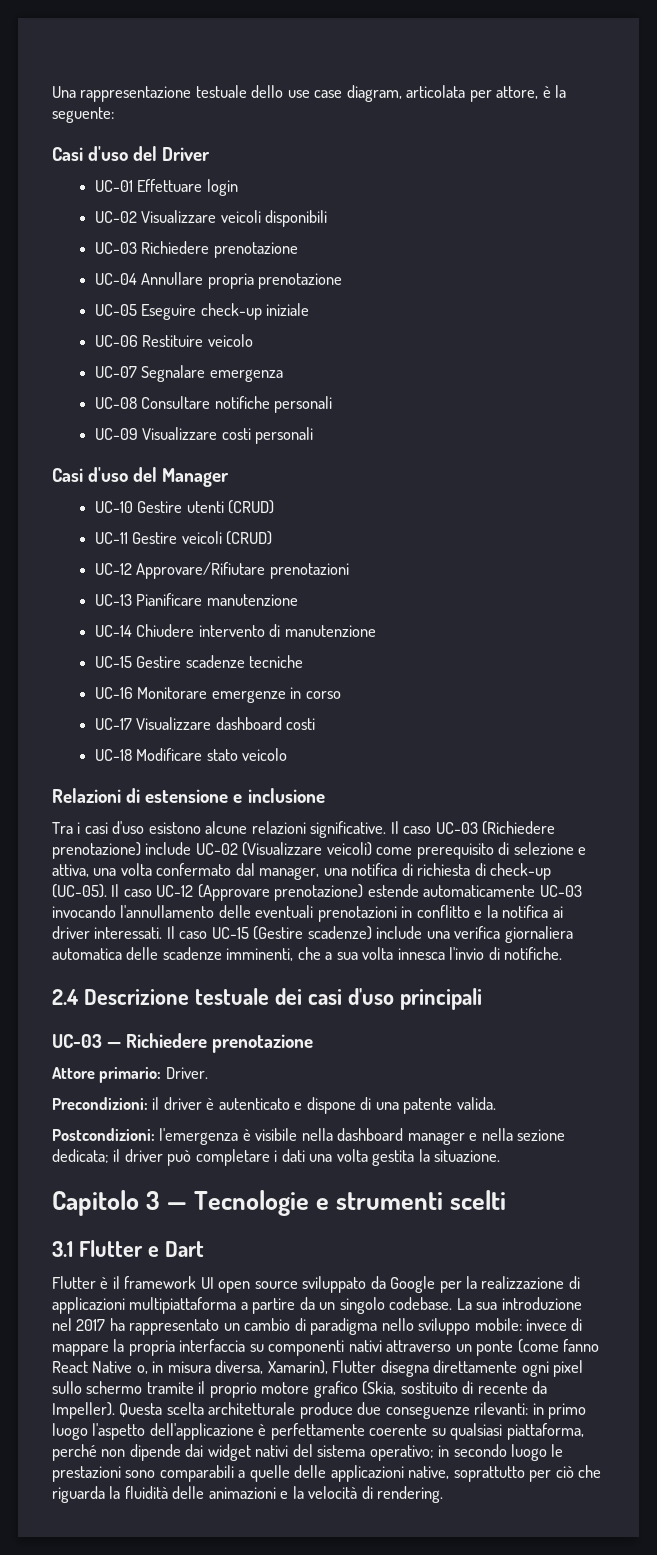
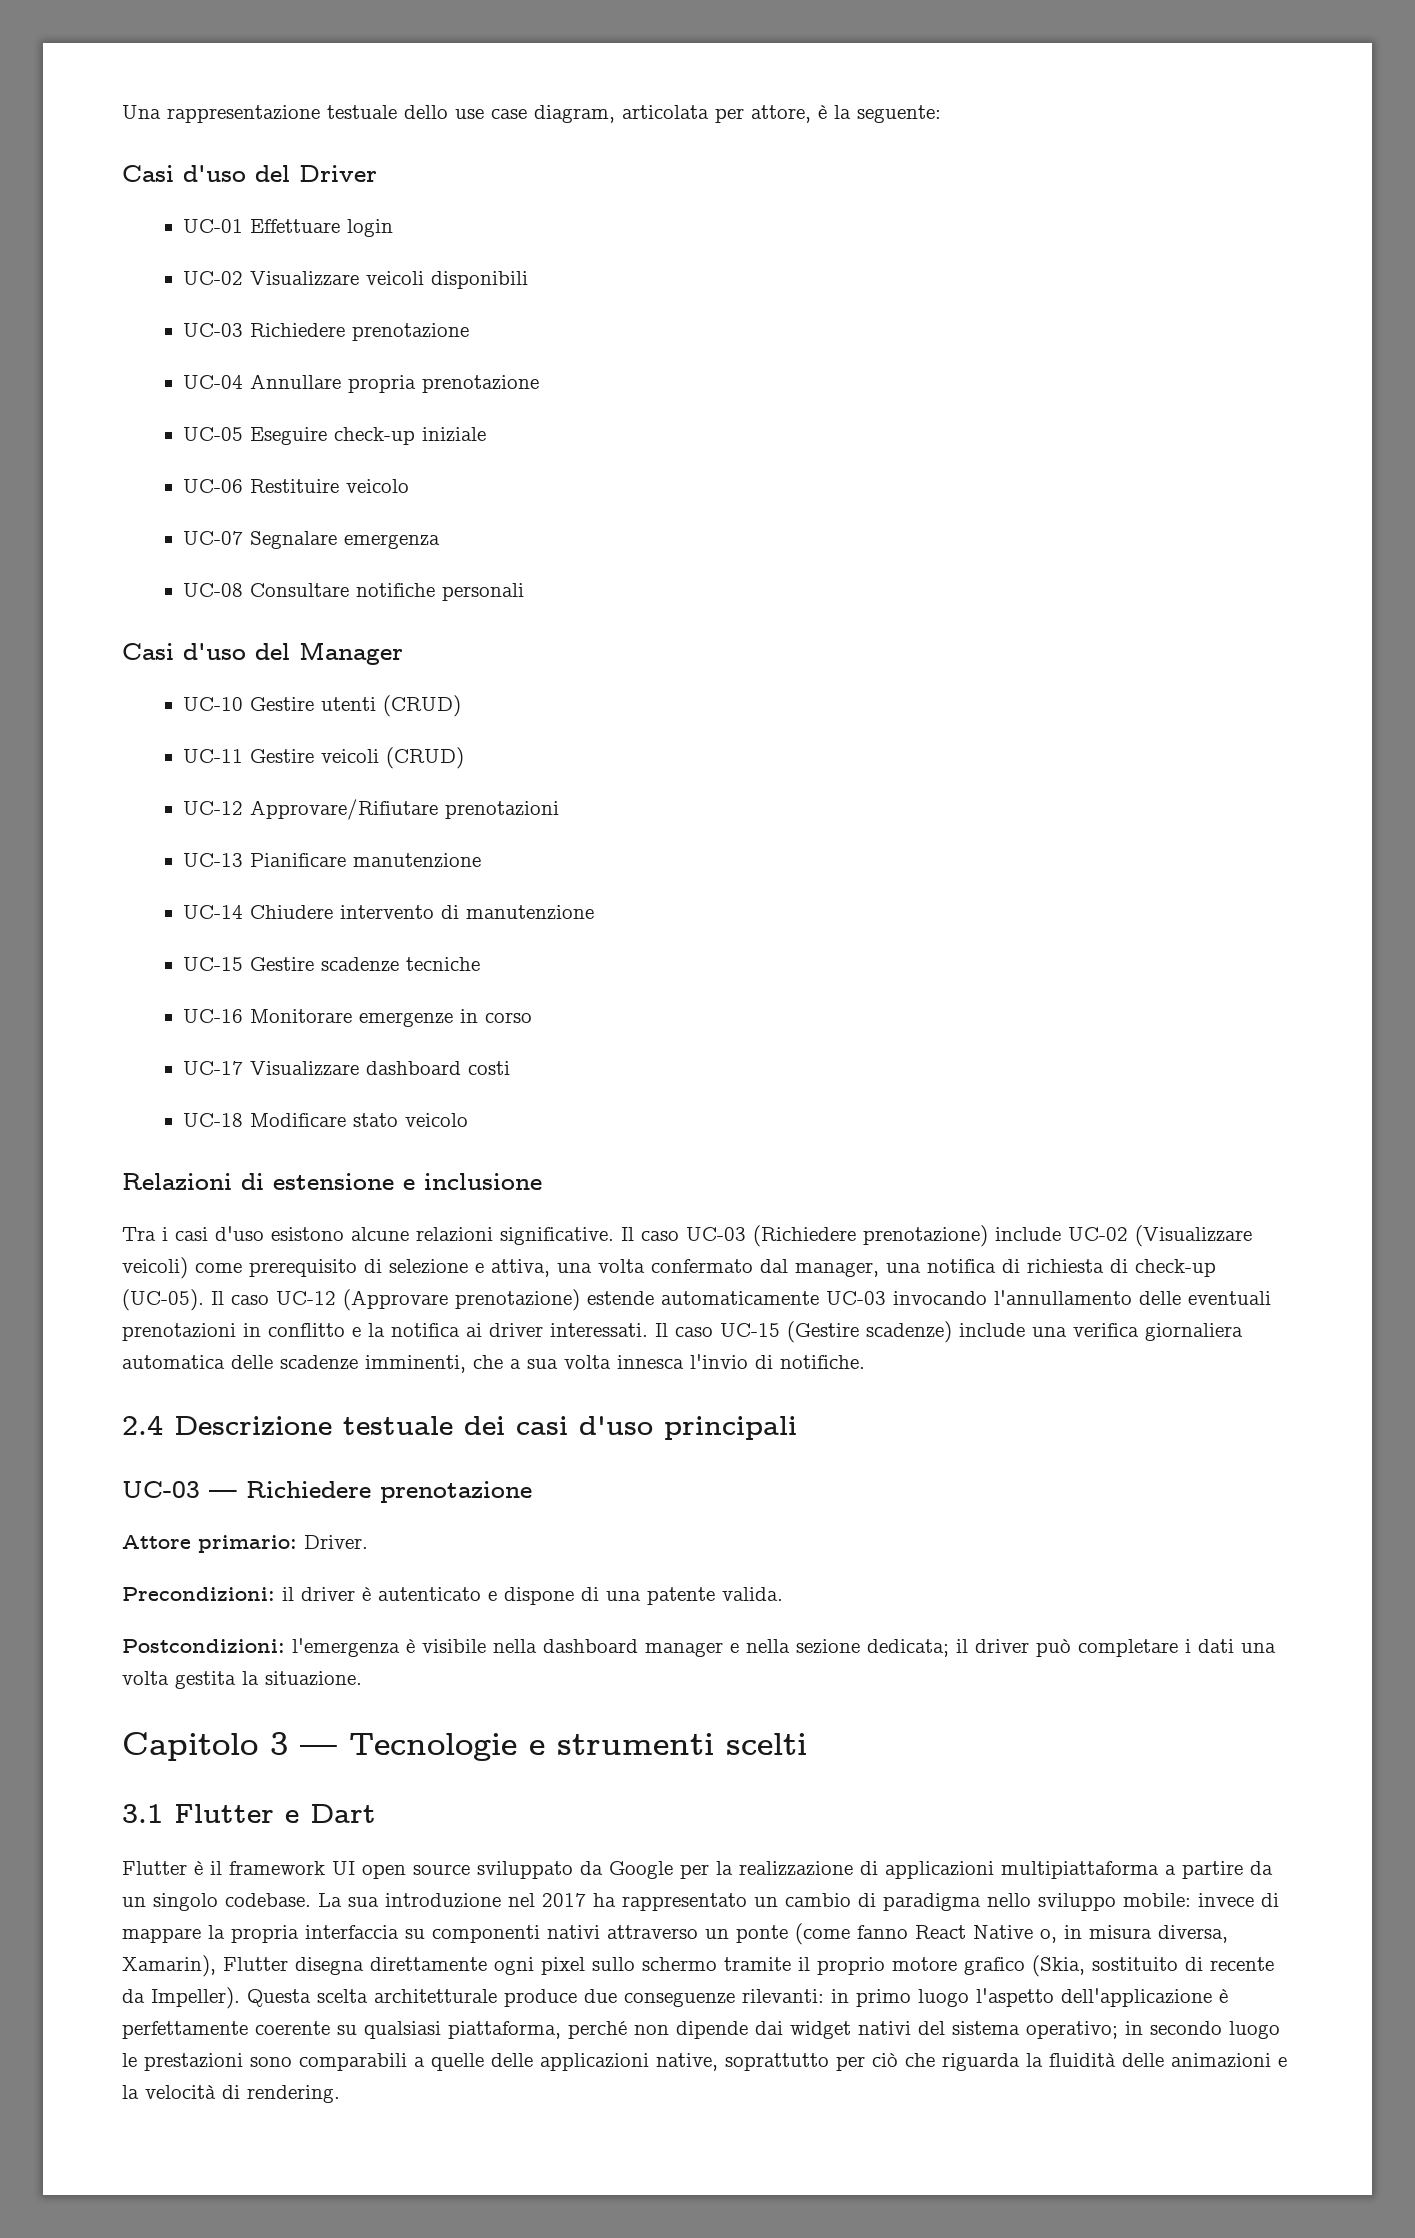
- UC-09 Visualizzare costi personali

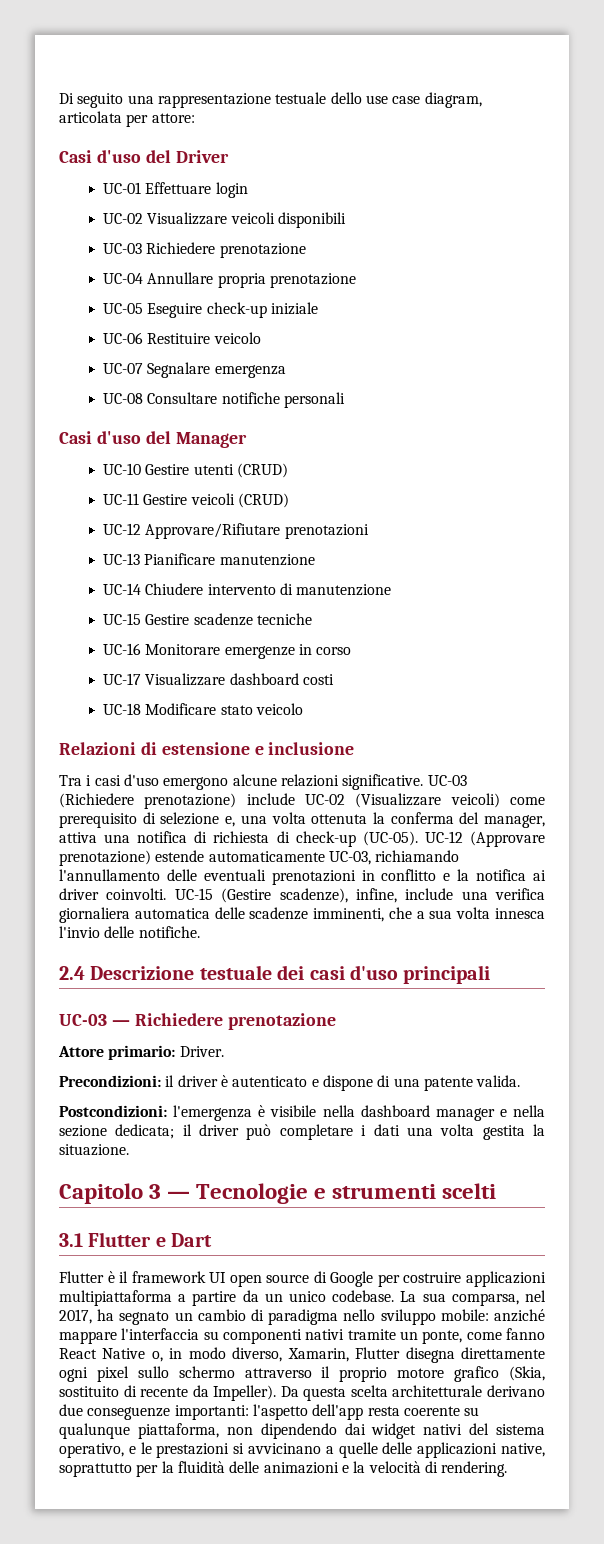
- Una rappresentazione testuale dello use case diagram, articolata per attore, è la seguente:
+ Di seguito una rappresentazione testuale dello use case diagram, articolata per attore:
- Tra i casi d'uso esistono alcune relazioni significative.
+ Tra i casi d'uso emergono alcune relazioni significative.
- Il caso UC-03 (Richiedere prenotazione) include UC-02 (Visualizzare veicoli) come prerequisito di selezione e attiva, una volta confermato dal manager, una notifica di richiesta di check-up (UC-05).
+ UC-03 (Richiedere prenotazione) include UC-02 (Visualizzare veicoli) come prerequisito di selezione e, una volta ottenuta la conferma del manager, attiva una notifica di richiesta di check-up (UC-05).
- Il caso UC-12 (Approvare prenotazione) estende automaticamente UC-03 invocando l'annullamento delle eventuali prenotazioni in conflitto e la notifica ai driver interessati. Il caso UC-15 (Gestire scadenze) include una verifica giornaliera automatica delle scadenze imminenti, che a sua volta innesca l'invio di notifiche.
+ UC-12 (Approvare prenotazione) estende automaticamente UC-03, richiamando l'annullamento delle eventuali prenotazioni in conflitto e la notifica ai driver coinvolti. UC-15 (Gestire scadenze), infine, include una verifica giornaliera automatica delle scadenze imminenti, che a sua volta innesca l'invio delle notifiche.
- Flutter è il framework UI open source sviluppato da Google per la realizzazione di applicazioni multipiattaforma a partire da un singolo codebase.
+ Flutter è il framework UI open source di Google per costruire applicazioni multipiattaforma a partire da un unico codebase.
- La sua introduzione nel 2017 ha rappresentato un cambio di paradigma nello sviluppo mobile: invece di mappare la propria interfaccia su componenti nativi attraverso un ponte (come fanno React Native o, in misura diversa, Xamarin), Flutter disegna direttamente ogni pixel sullo schermo tramite il proprio motore grafico (Skia, sostituito di recente da Impeller).
+ La sua comparsa, nel 2017, ha segnato un cambio di paradigma nello sviluppo mobile: anziché mappare l'interfaccia su componenti nativi tramite un ponte, come fanno React Native o, in modo diverso, Xamarin, Flutter disegna direttamente ogni pixel sullo schermo attraverso il proprio motore grafico (Skia, sostituito di recente da Impeller).
- Questa scelta architetturale produce due conseguenze rilevanti: in primo luogo l'aspetto dell'applicazione è perfettamente coerente su qualsiasi piattaforma, perché non dipende dai widget nativi del sistema operativo; in secondo luogo le prestazioni sono comparabili a quelle delle applicazioni native, soprattutto per ciò che riguarda la fluidità delle animazioni e la velocità di rendering.
+ Da questa scelta architetturale derivano due conseguenze importanti: l'aspetto dell'app resta coerente su qualunque piattaforma, non dipendendo dai widget nativi del sistema operativo, e le prestazioni si avvicinano a quelle delle applicazioni native, soprattutto per la fluidità delle animazioni e la velocità di rendering.

